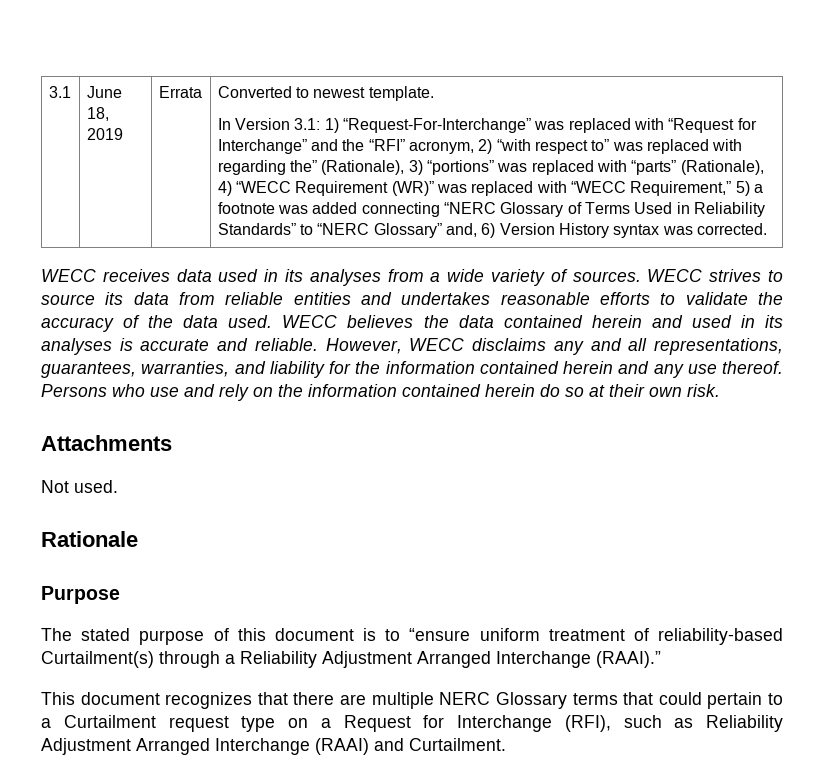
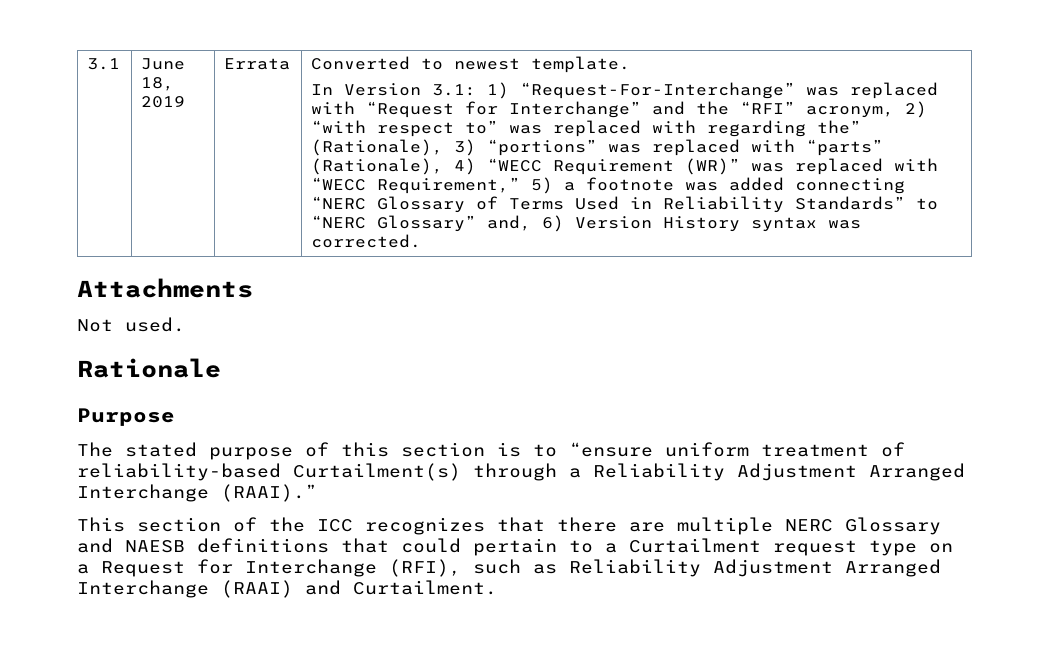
- WECC receives data used in its analyses from a wide variety of sources. WECC strives to source its data from reliable entities and undertakes reasonable efforts to validate the accuracy of the data used. WECC believes the data contained herein and used in its analyses is accurate and reliable. However, WECC disclaims any and all representations, guarantees, warranties, and liability for the information contained herein and any use thereof. Persons who use and rely on the information contained herein do so at their own risk.
- The stated purpose of this document is to “ensure uniform treatment of reliability-based Curtailment(s) through a Reliability Adjustment Arranged Interchange (RAAI).”
+ The stated purpose of this section is to “ensure uniform treatment of reliability-based Curtailment(s) through a Reliability Adjustment Arranged Interchange (RAAI).”
- This document recognizes that there are multiple NERC Glossary terms that could pertain to a Curtailment request type on a Request for Interchange (RFI), such as Reliability Adjustment Arranged Interchange (RAAI) and Curtailment.
+ This section of the ICC recognizes that there are multiple NERC Glossary and NAESB definitions that could pertain to a Curtailment request type on a Request for Interchange (RFI), such as Reliability Adjustment Arranged Interchange (RAAI) and Curtailment.

